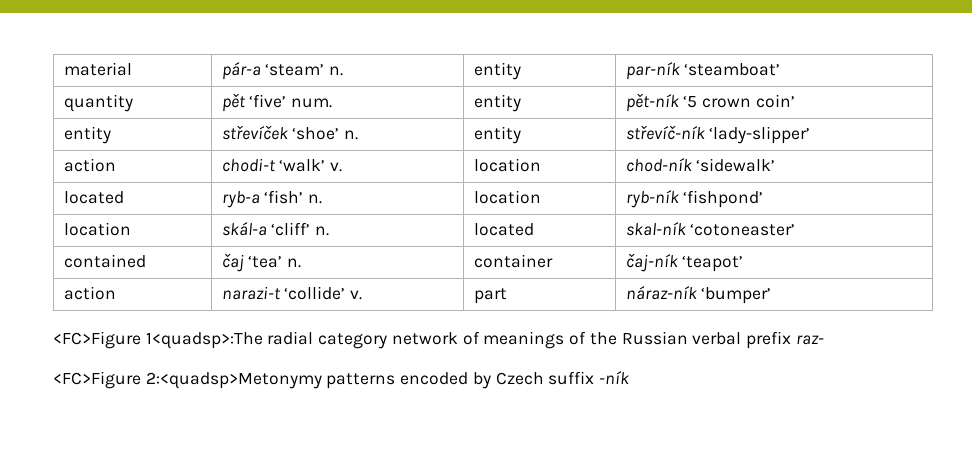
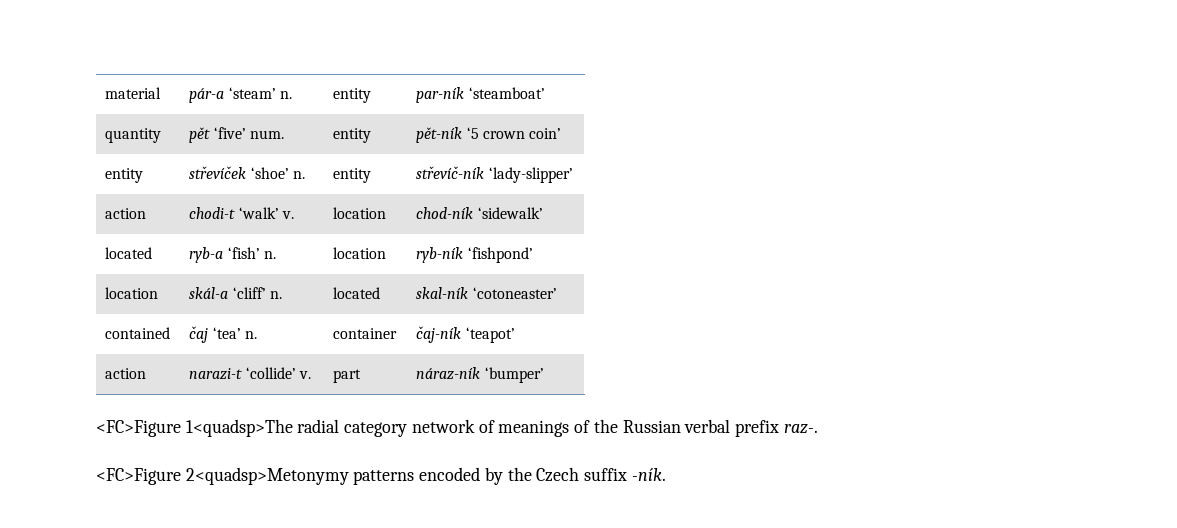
- <FC>Figure 1<quadsp>:The radial category network of meanings of the Russian verbal prefix raz-
- <FC>Figure 2:<quadsp>Metonymy patterns encoded by Czech suffix -ník
+ <FC>Figure 1<quadsp>The radial category network of meanings of the Russian verbal prefix raz-.
+ <FC>Figure 2<quadsp>Metonymy patterns encoded by the Czech suffix -ník.

